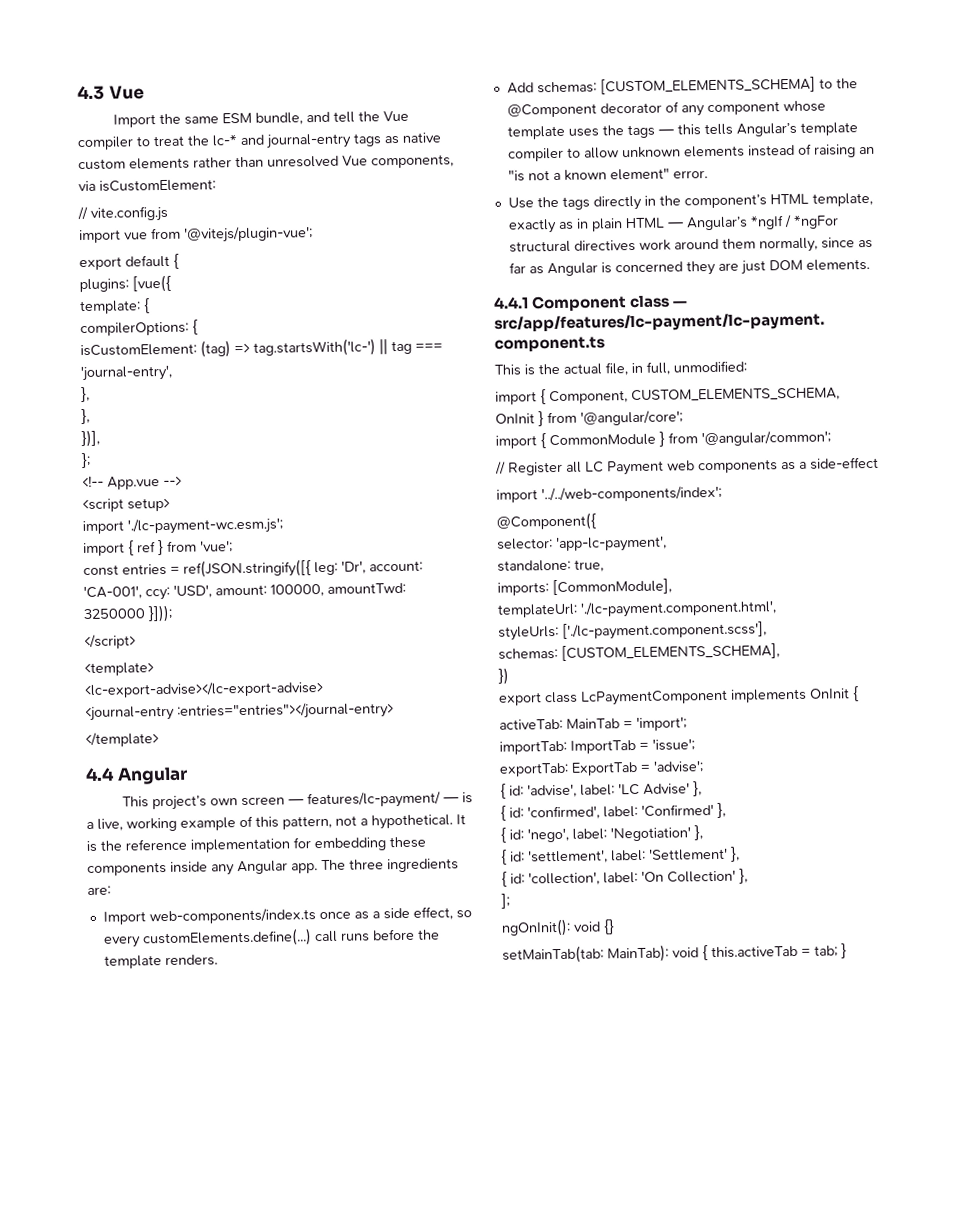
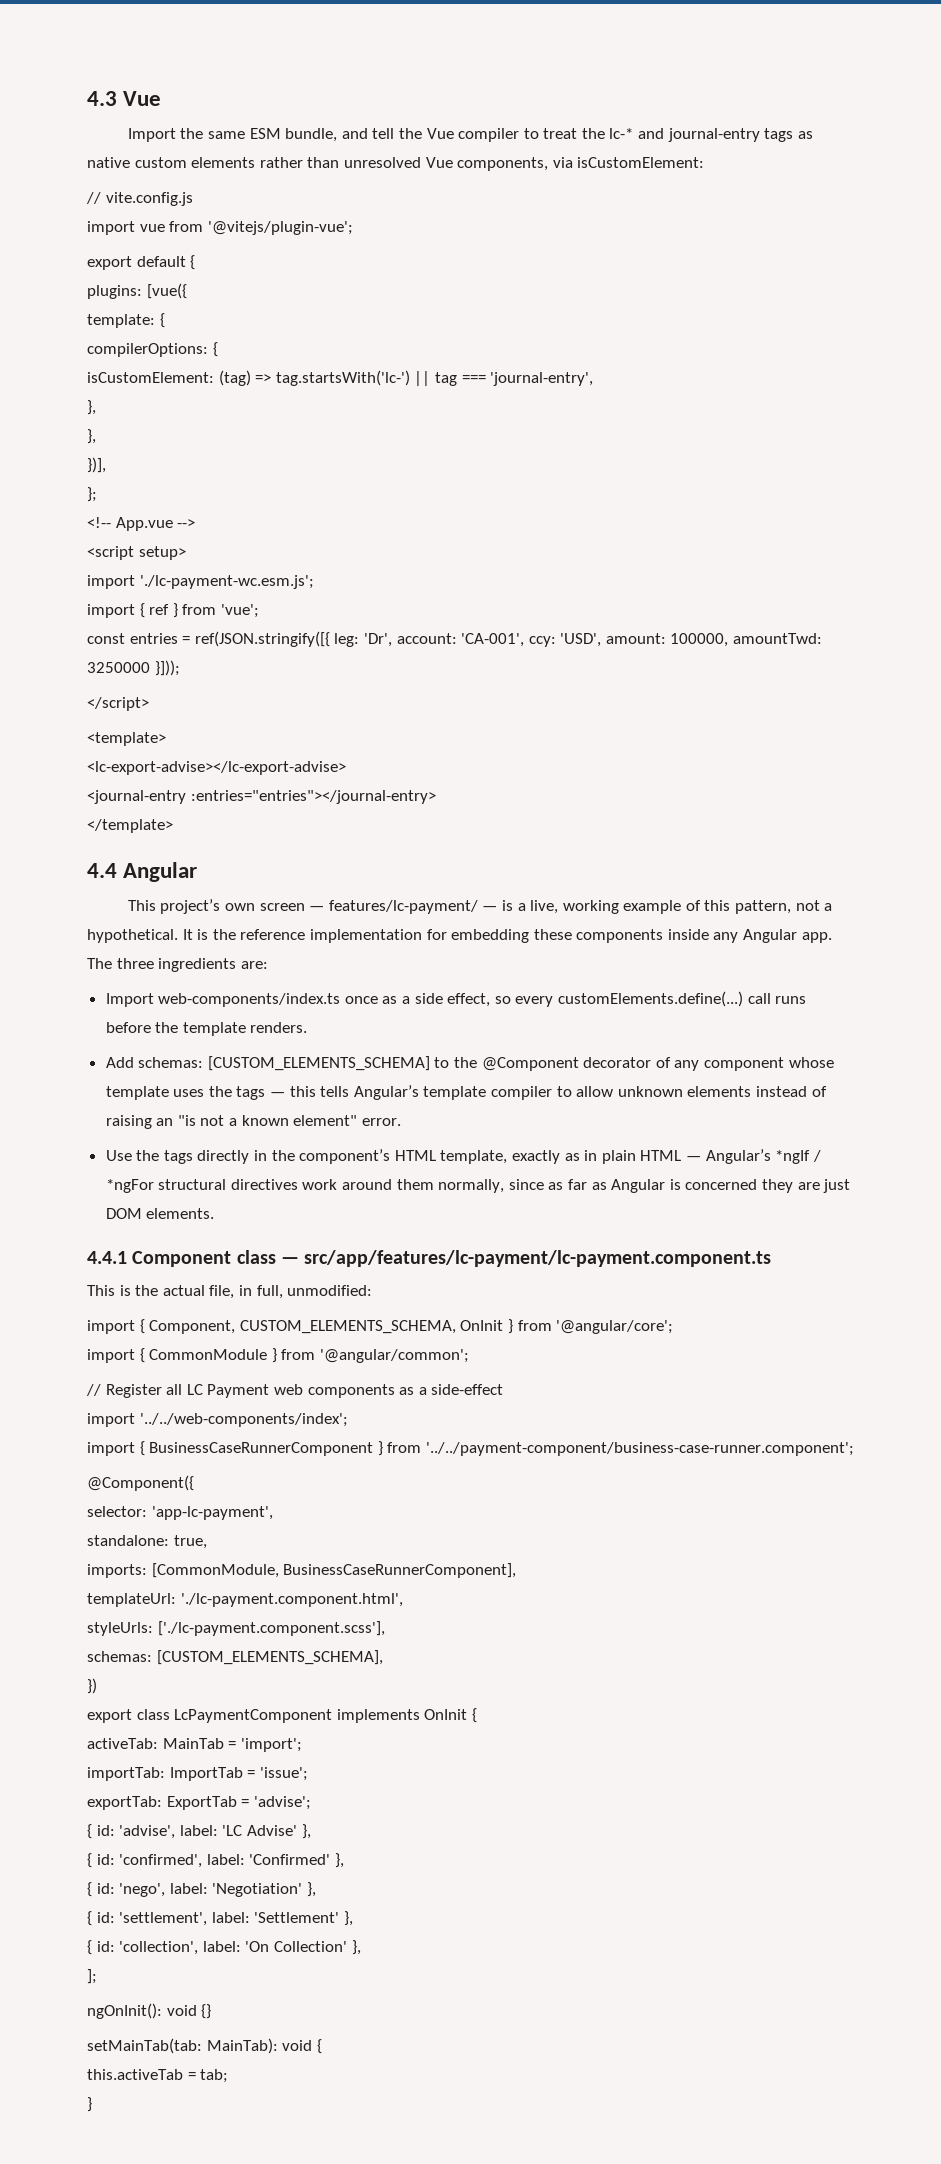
+ import { BusinessCaseRunnerComponent } from '../../payment-component/business-case-runner.component';
- imports: [CommonModule],
+ imports: [CommonModule, BusinessCaseRunnerComponent],
- setMainTab(tab: MainTab): void { this.activeTab = tab; }
+ setMainTab(tab: MainTab): void {
+ this.activeTab = tab;
+ }

